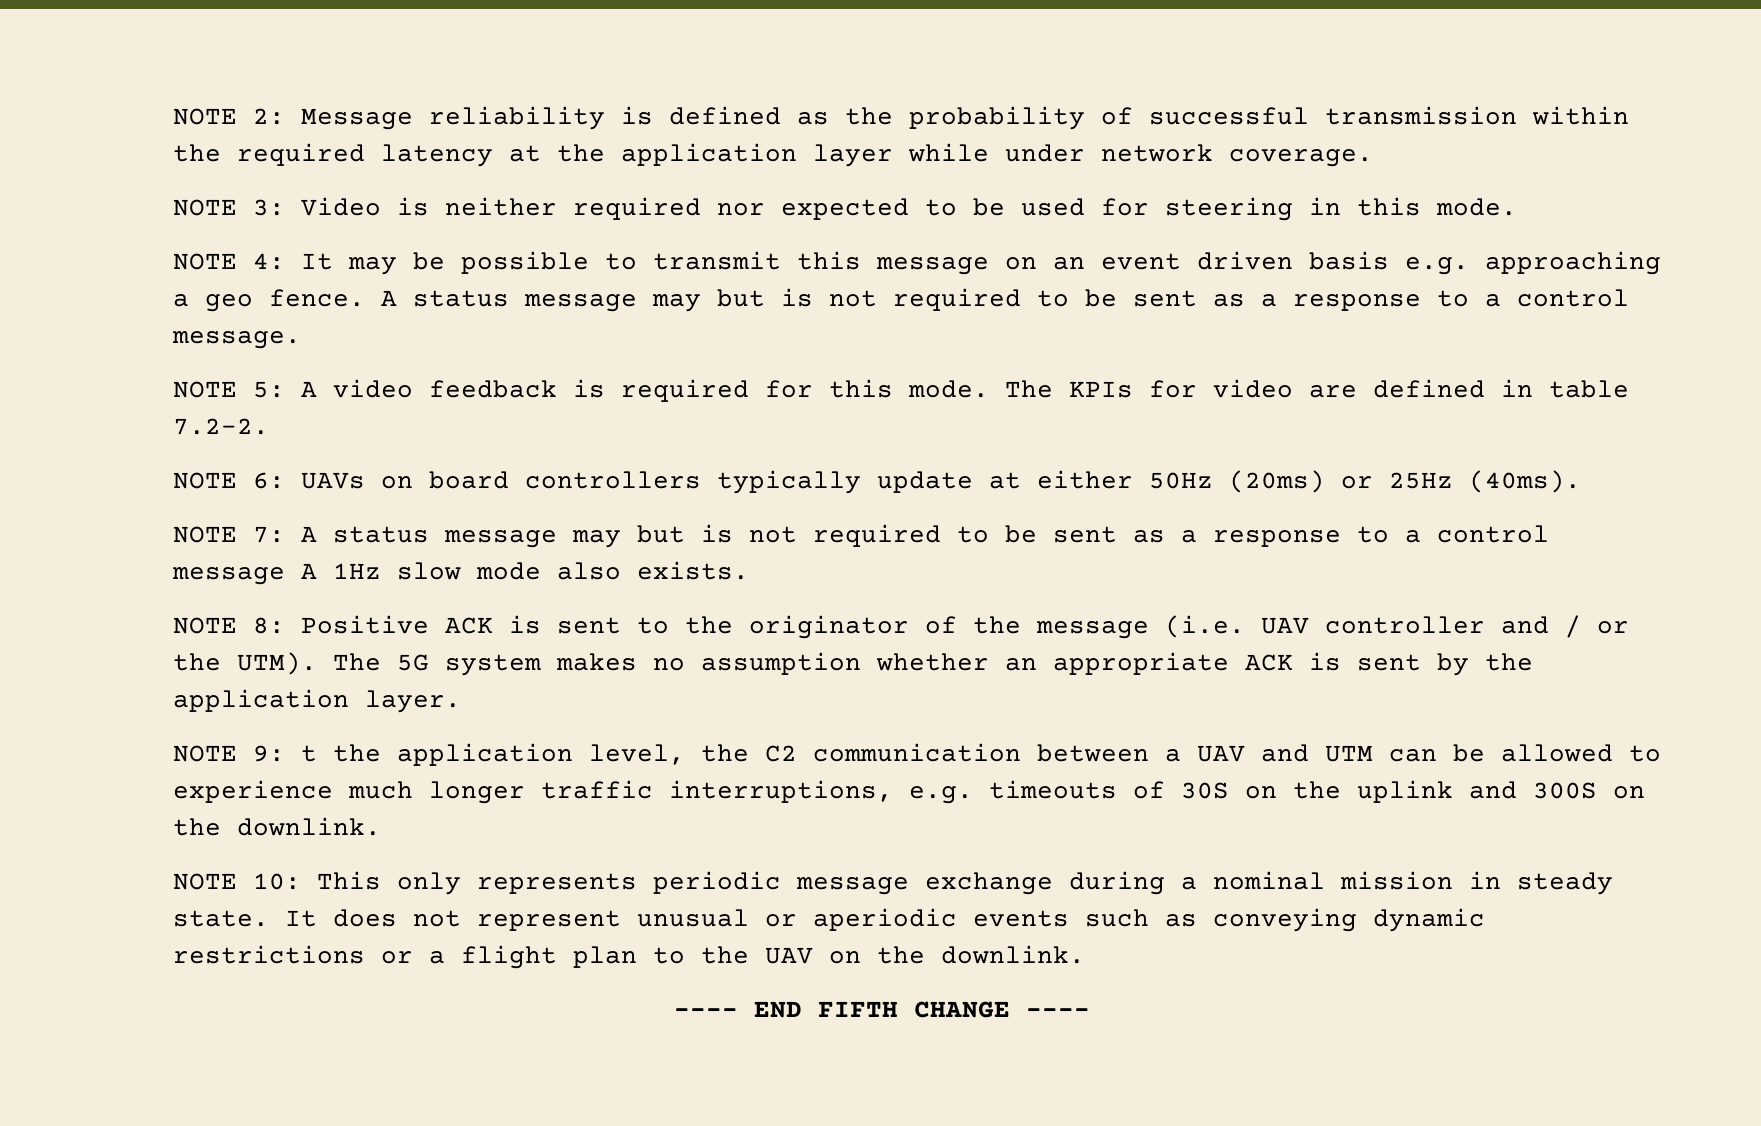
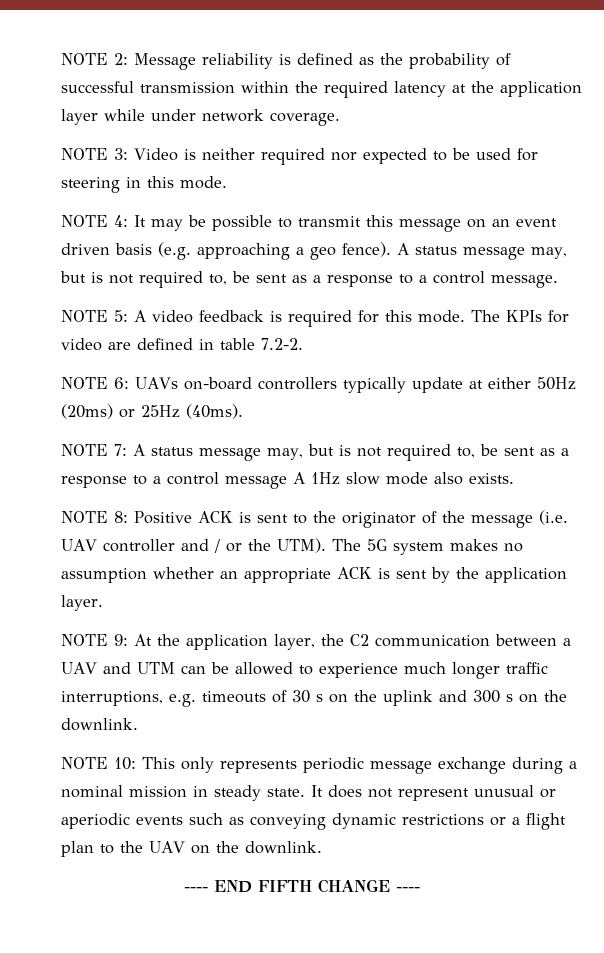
- NOTE 4: It may be possible to transmit this message on an event driven basis e.g. approaching a geo fence. A status message may but is not required to be sent as a response to a control message.
+ NOTE 4: It may be possible to transmit this message on an event driven basis (e.g. approaching a geo fence). A status message may, but is not required to, be sent as a response to a control message.
- NOTE 6: UAVs on board controllers typically update at either 50Hz (20ms) or 25Hz (40ms).
+ NOTE 6: UAVs on-board controllers typically update at either 50Hz (20ms) or 25Hz (40ms).
- NOTE 7: A status message may but is not required to be sent as a response to a control message A 1Hz slow mode also exists.
+ NOTE 7: A status message may, but is not required to, be sent as a response to a control message A 1Hz slow mode also exists.
- NOTE 9: t the application level, the C2 communication between a UAV and UTM can be allowed to experience much longer traffic interruptions, e.g. timeouts of 30S on the uplink and 300S on the downlink.
+ NOTE 9: At the application layer, the C2 communication between a UAV and UTM can be allowed to experience much longer traffic interruptions, e.g. timeouts of 30 s on the uplink and 300 s on the downlink.

